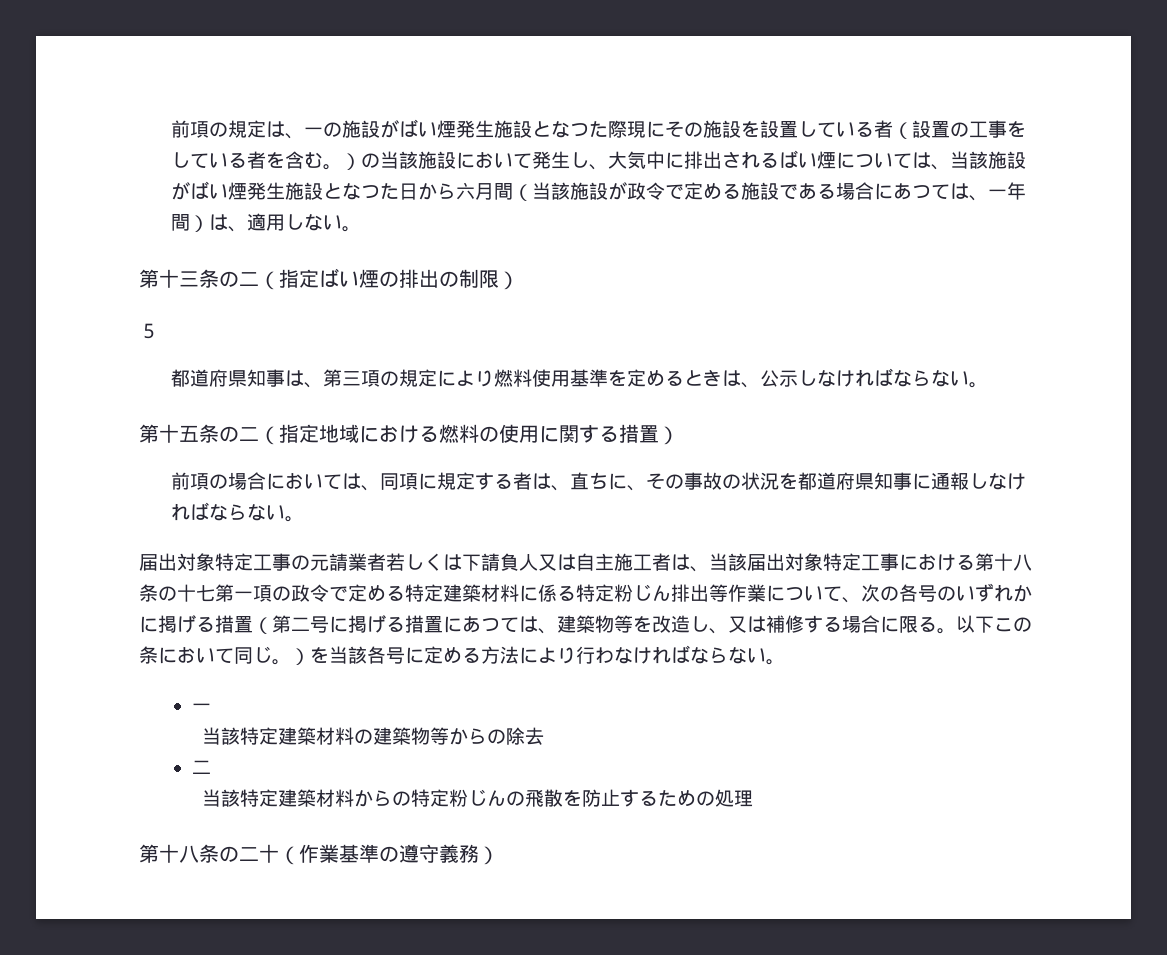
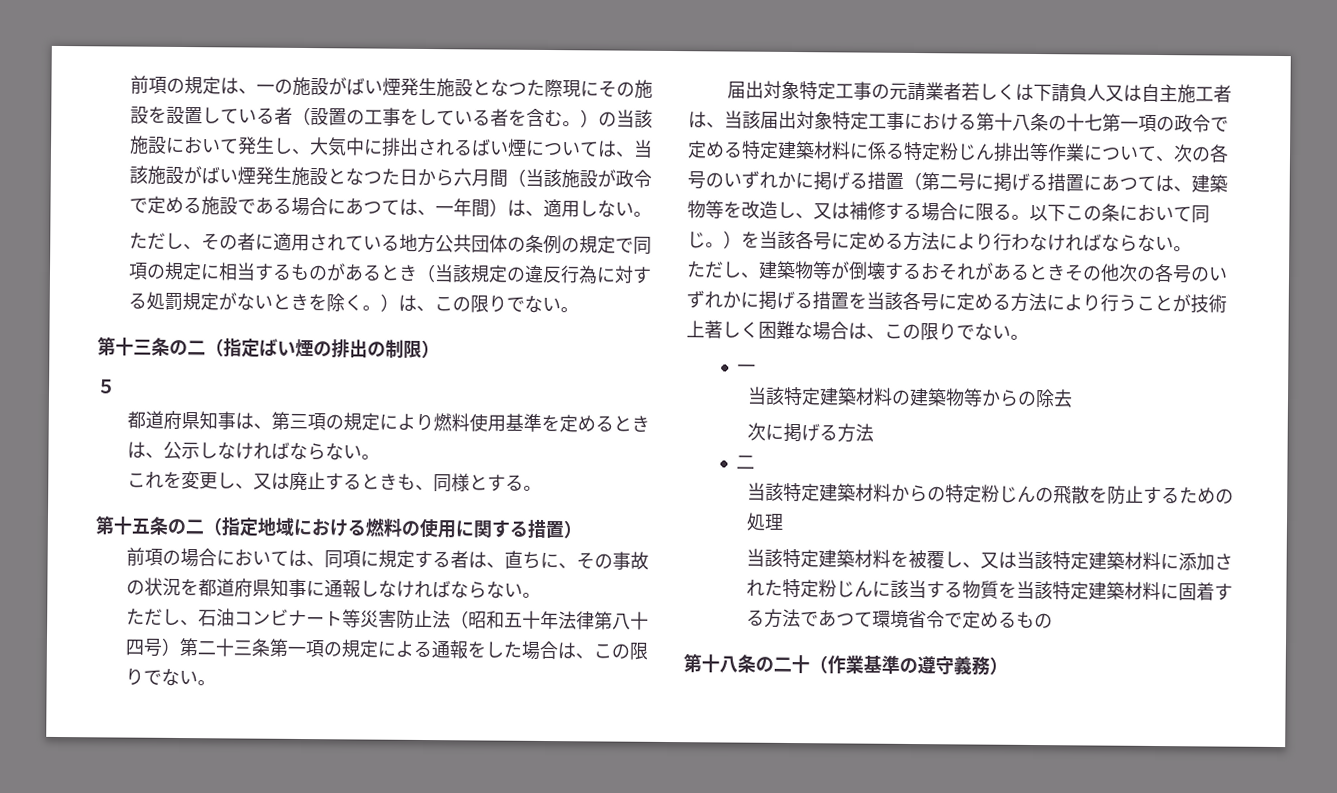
+ ただし、その者に適用されている地方公共団体の条例の規定で同項の規定に相当するものがあるとき（当該規定の違反行為に対する処罰規定がないときを除く。）は、この限りでない。
+ これを変更し、又は廃止するときも、同様とする。
+ ただし、石油コンビナート等災害防止法（昭和五十年法律第八十四号）第二十三条第一項の規定による通報をした場合は、この限りでない。
+ ただし、建築物等が倒壊するおそれがあるときその他次の各号のいずれかに掲げる措置を当該各号に定める方法により行うことが技術上著しく困難な場合は、この限りでない。
+ 次に掲げる方法
+ 当該特定建築材料を被覆し、又は当該特定建築材料に添加された特定粉じんに該当する物質を当該特定建築材料に固着する方法であつて環境省令で定めるもの

